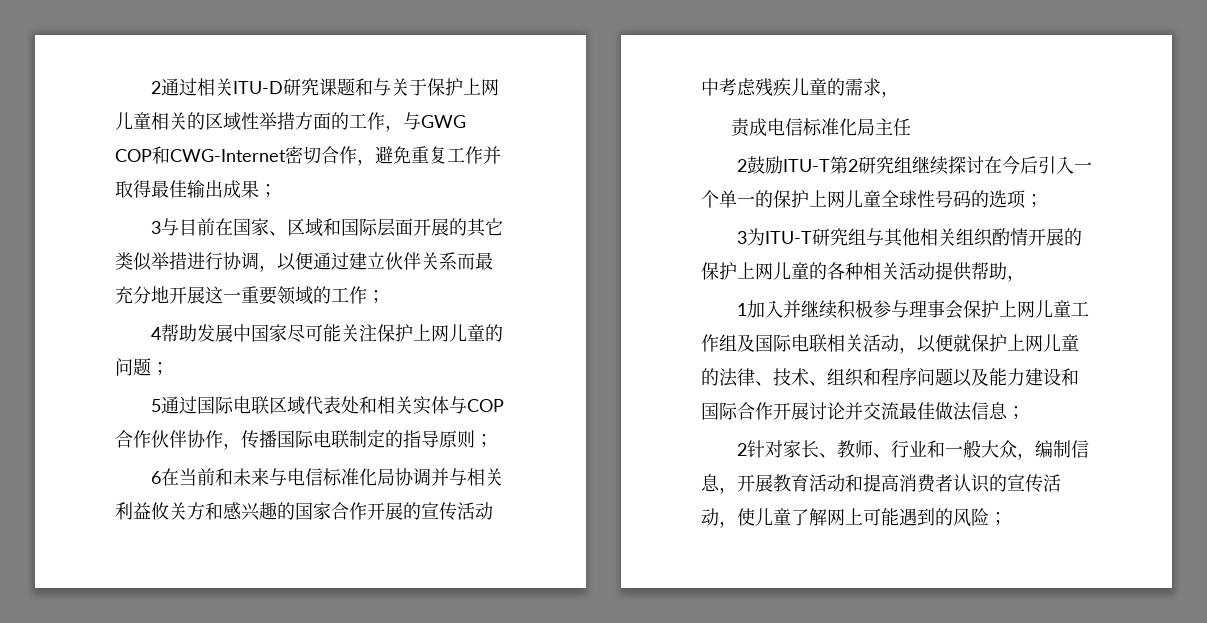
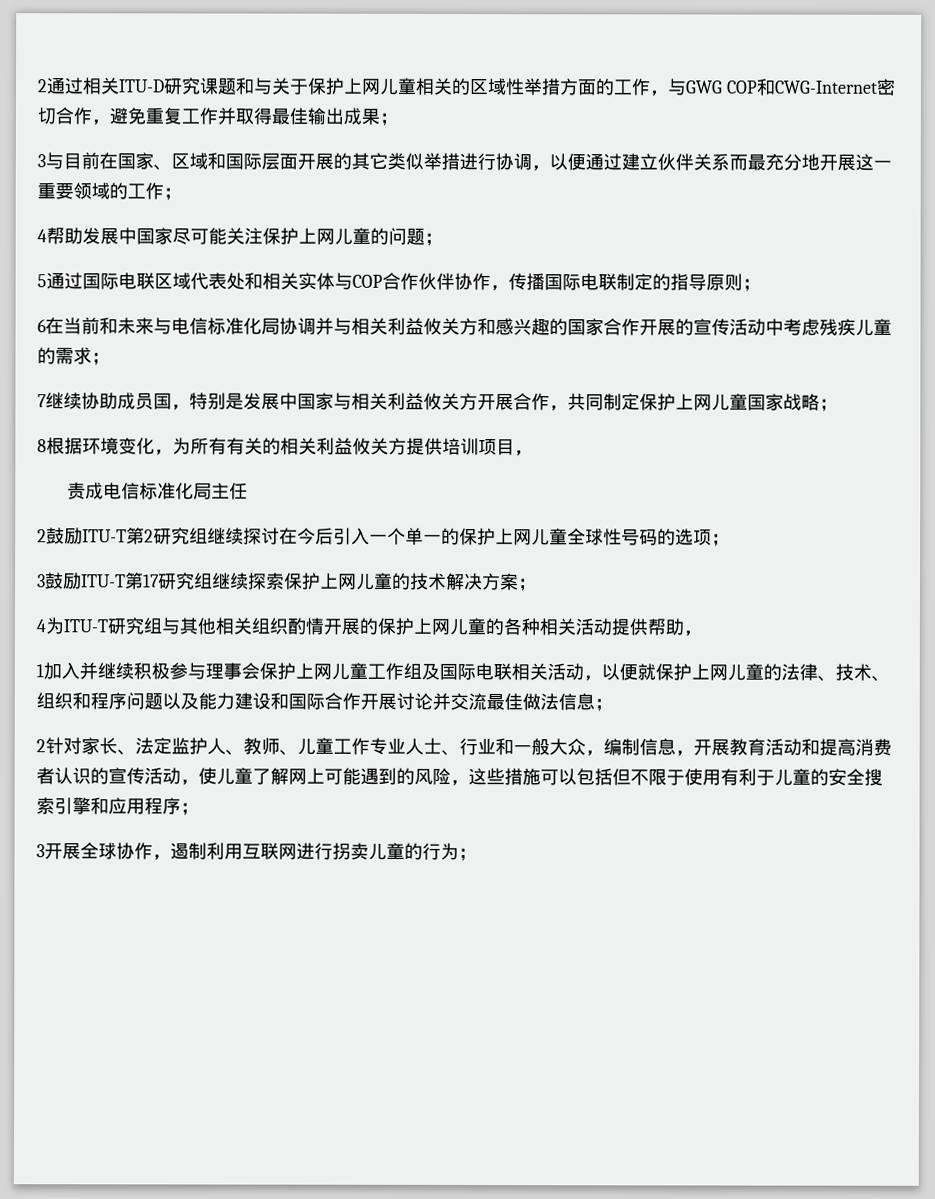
- 6在当前和未来与电信标准化局协调并与相关利益攸关方和感兴趣的国家合作开展的宣传活动中考虑残疾儿童的需求，
+ 6在当前和未来与电信标准化局协调并与相关利益攸关方和感兴趣的国家合作开展的宣传活动中考虑残疾儿童的需求；
+ 7继续协助成员国，特别是发展中国家与相关利益攸关方开展合作，共同制定保护上网儿童国家战略；
+ 8根据环境变化，为所有有关的相关利益攸关方提供培训项目，
- 3为ITU-T研究组与其他相关组织酌情开展的保护上网儿童的各种相关活动提供帮助，
+ 3鼓励ITU-T第17研究组继续探索保护上网儿童的技术解决方案；
+ 4为ITU-T研究组与其他相关组织酌情开展的保护上网儿童的各种相关活动提供帮助，
- 2针对家长、教师、行业和一般大众，编制信息，开展教育活动和提高消费者认识的宣传活动，使儿童了解网上可能遇到的风险；
+ 2针对家长、法定监护人、教师、儿童工作专业人士、行业和一般大众，编制信息，开展教育活动和提高消费者认识的宣传活动，使儿童了解网上可能遇到的风险，这些措施可以包括但不限于使用有利于儿童的安全搜索引擎和应用程序；
+ 3开展全球协作，遏制利用互联网进行拐卖儿童的行为；

